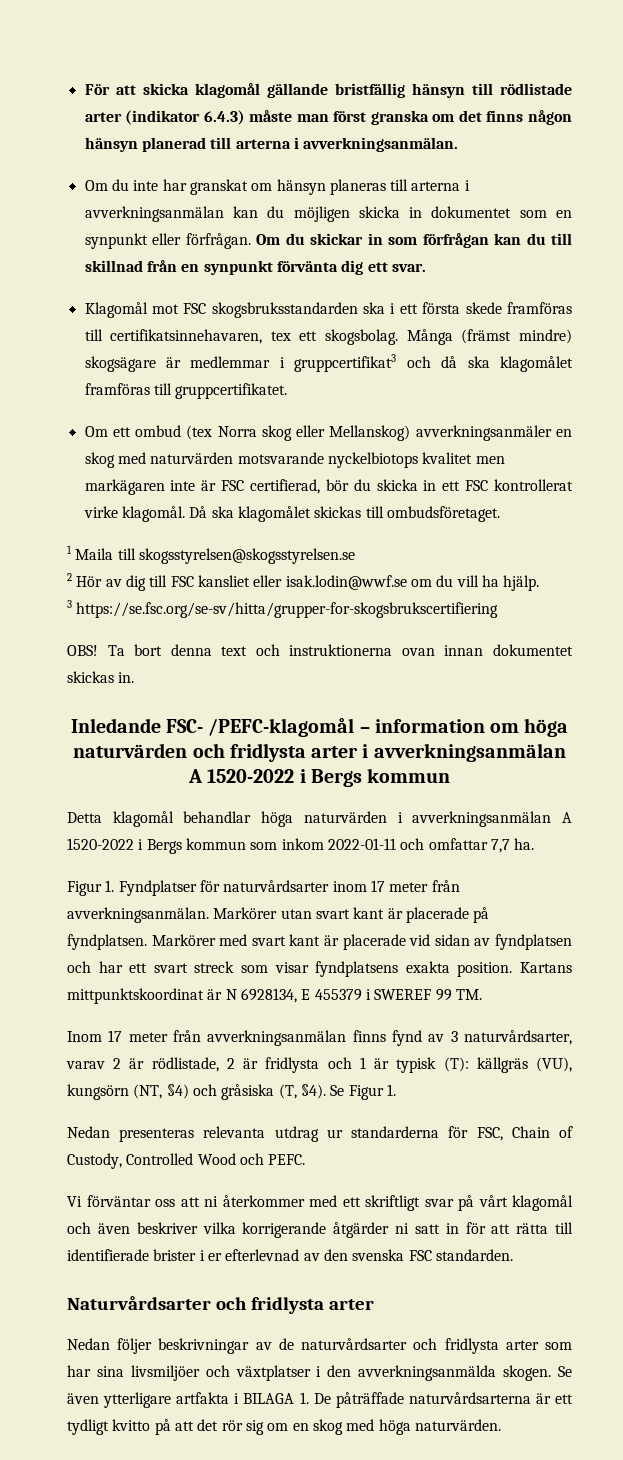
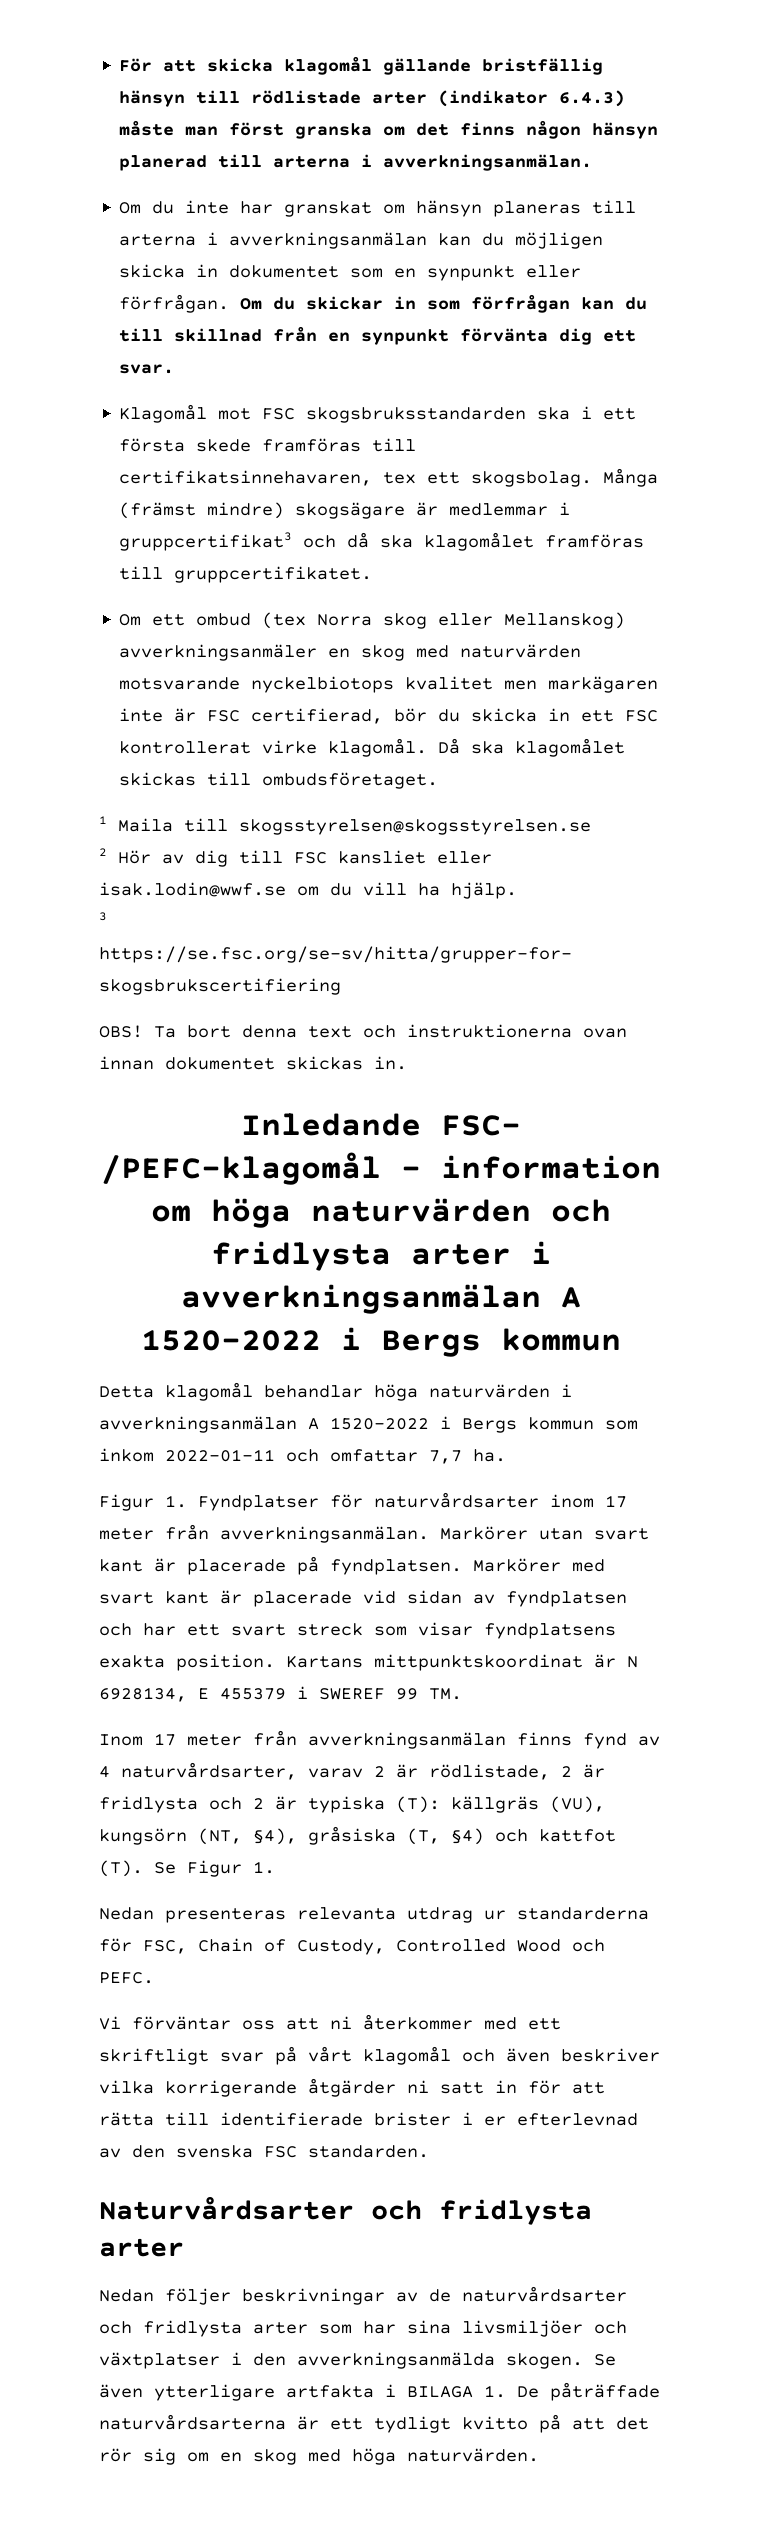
- Inom 17 meter från avverkningsanmälan finns fynd av 3 naturvårdsarter, varav 2 är rödlistade, 2 är fridlysta och 1 är typisk (T): källgräs (VU), kungsörn (NT, §4) och gråsiska (T, §4). Se Figur 1.
+ Inom 17 meter från avverkningsanmälan finns fynd av 4 naturvårdsarter, varav 2 är rödlistade, 2 är fridlysta och 2 är typiska (T): källgräs (VU), kungsörn (NT, §4), gråsiska (T, §4) och kattfot (T). Se Figur 1.

